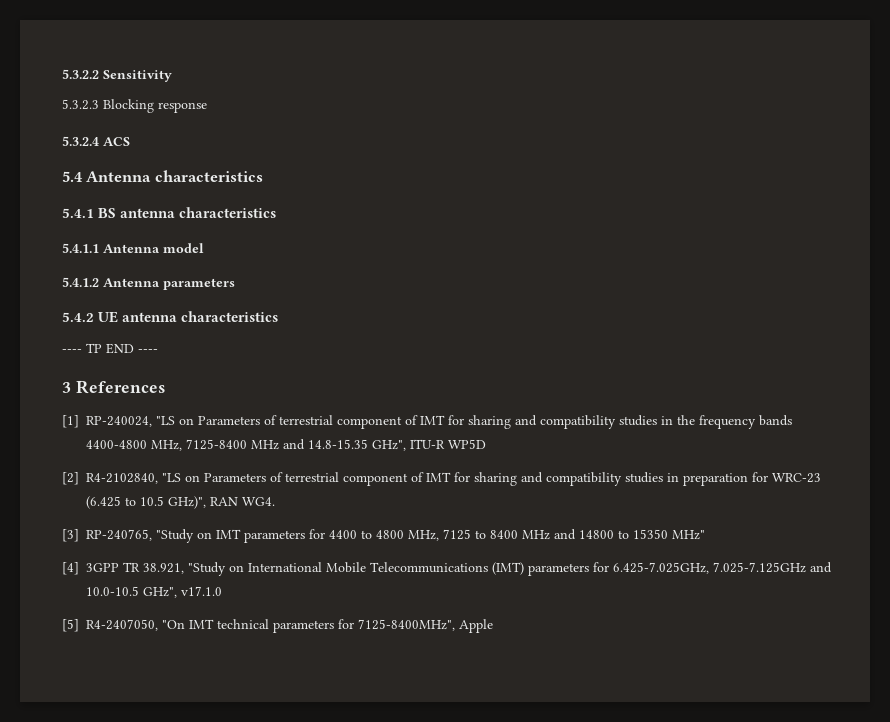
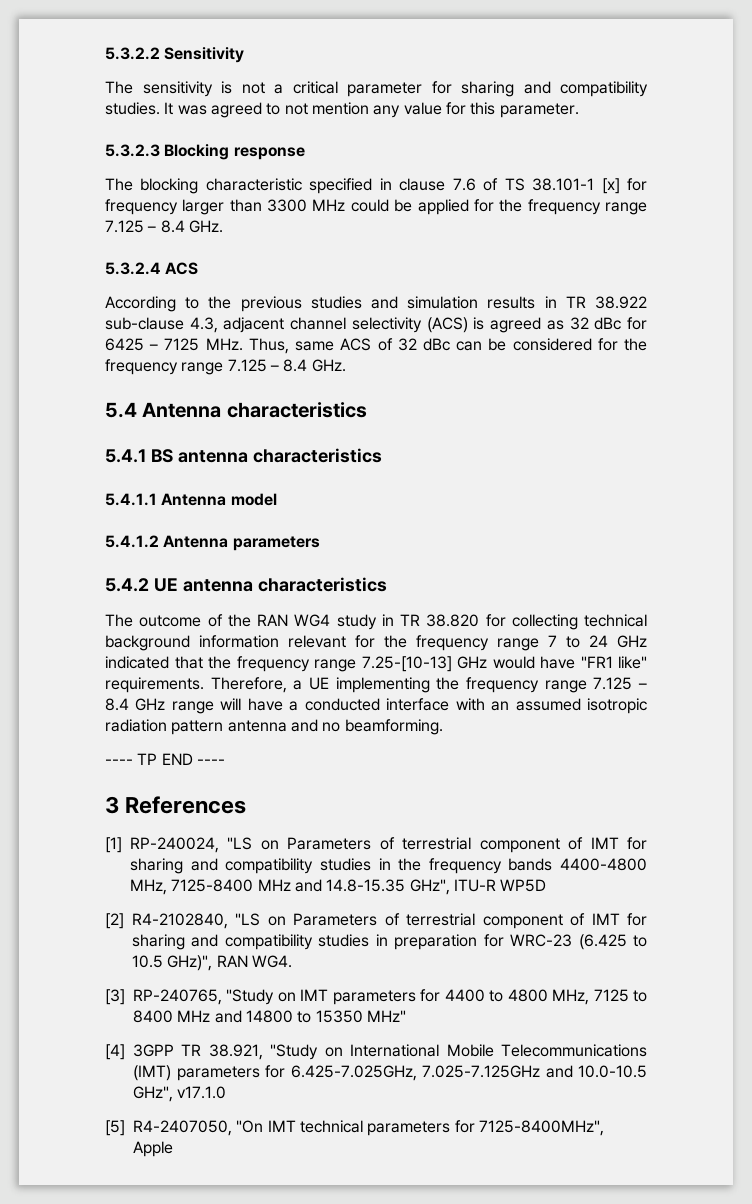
+ The sensitivity is not a critical parameter for sharing and compatibility studies. It was agreed to not mention any value for this parameter.
  5.3.2.3 Blocking response
+ The blocking characteristic specified in clause 7.6 of TS 38.101-1 [x] for frequency larger than 3300 MHz could be applied for the frequency range 7.125 – 8.4 GHz.
  5.3.2.4 ACS
+ According to the previous studies and simulation results in TR 38.922 sub-clause 4.3, adjacent channel selectivity (ACS) is agreed as 32 dBc for 6425 – 7125 MHz. Thus, same ACS of 32 dBc can be considered for the frequency range 7.125 – 8.4 GHz.
+ The outcome of the RAN WG4 study in TR 38.820 for collecting technical background information relevant for the frequency range 7 to 24 GHz indicated that the frequency range 7.25-[10-13] GHz would have "FR1 like" requirements. Therefore, a UE implementing the frequency range 7.125 – 8.4 GHz range will have a conducted interface with an assumed isotropic radiation pattern antenna and no beamforming.

